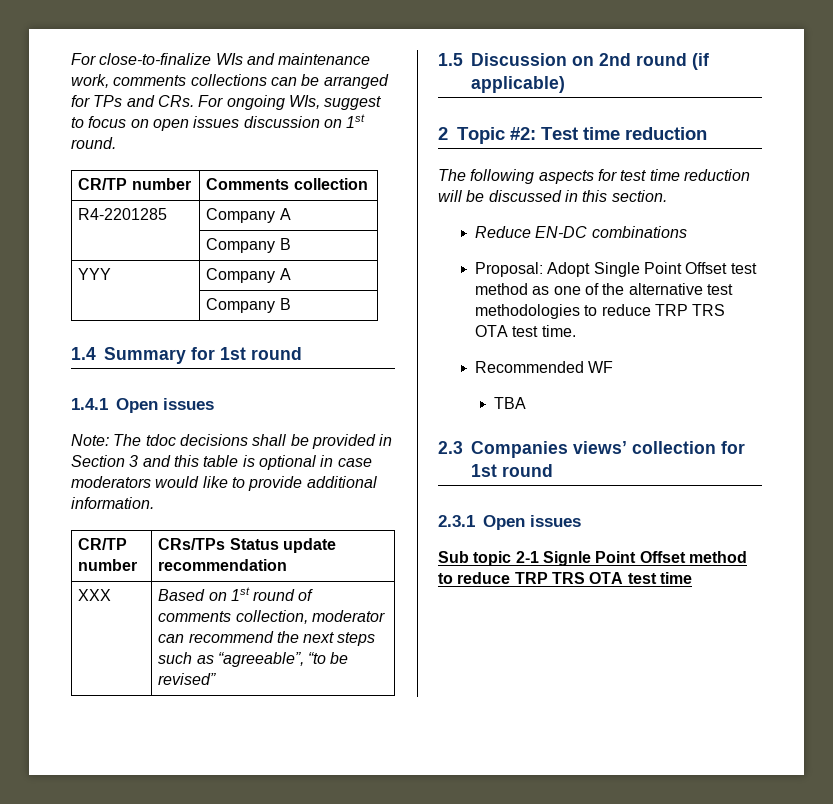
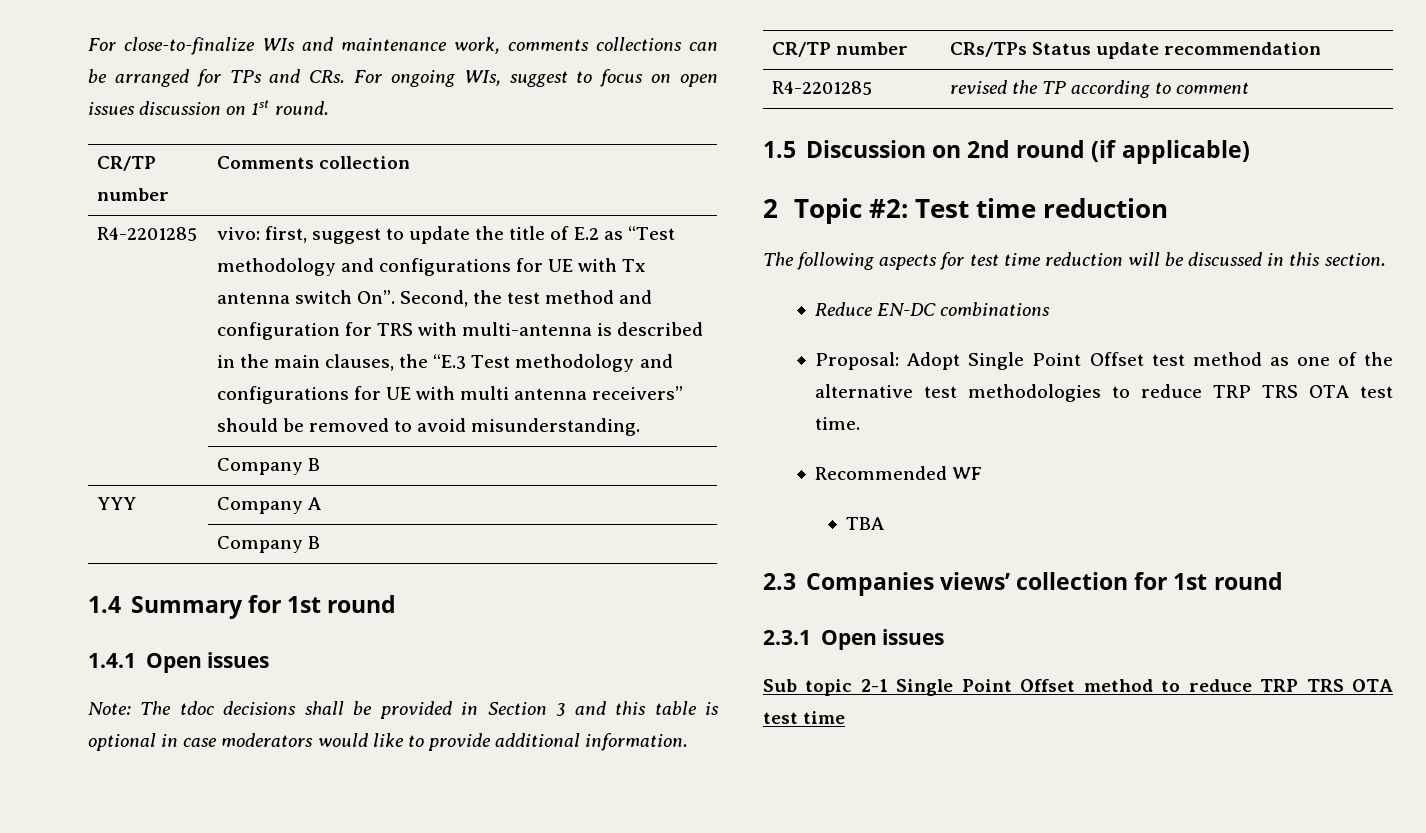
- R4-2201285 | Company A
+ R4-2201285 | vivo: first, suggest to update the title of E.2 as “Test methodology and configurations for UE with Tx antenna switch On”. Second, the test method and configuration for TRS with multi-antenna is described in the main clauses, the “E.3 Test methodology and configurations for UE with multi antenna receivers” should be removed to avoid misunderstanding.
- XXX | Based on 1st round of comments collection, moderator can recommend the next steps such as “agreeable”, “to be revised”
+ R4-2201285 | revised the TP according to comment
- Sub topic 2-1 Signle Point Offset method to reduce TRP TRS OTA test time
+ Sub topic 2-1 Single Point Offset method to reduce TRP TRS OTA test time

